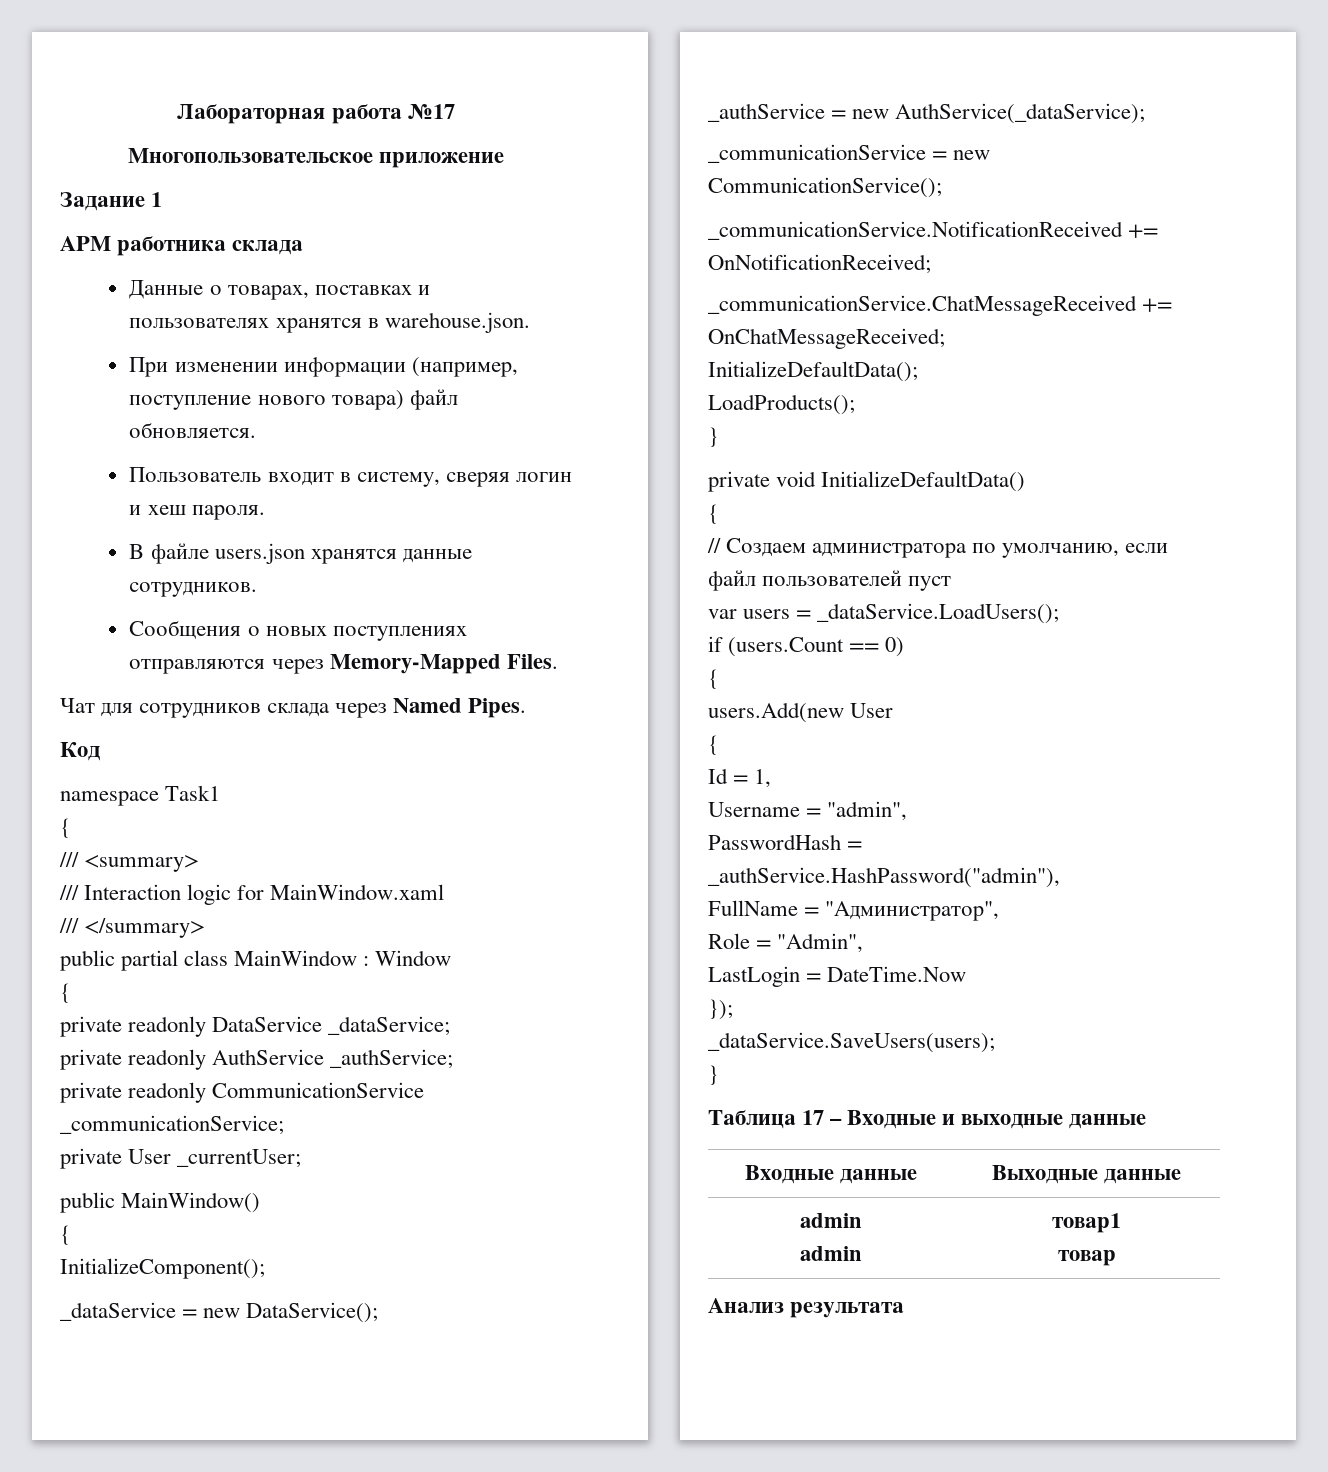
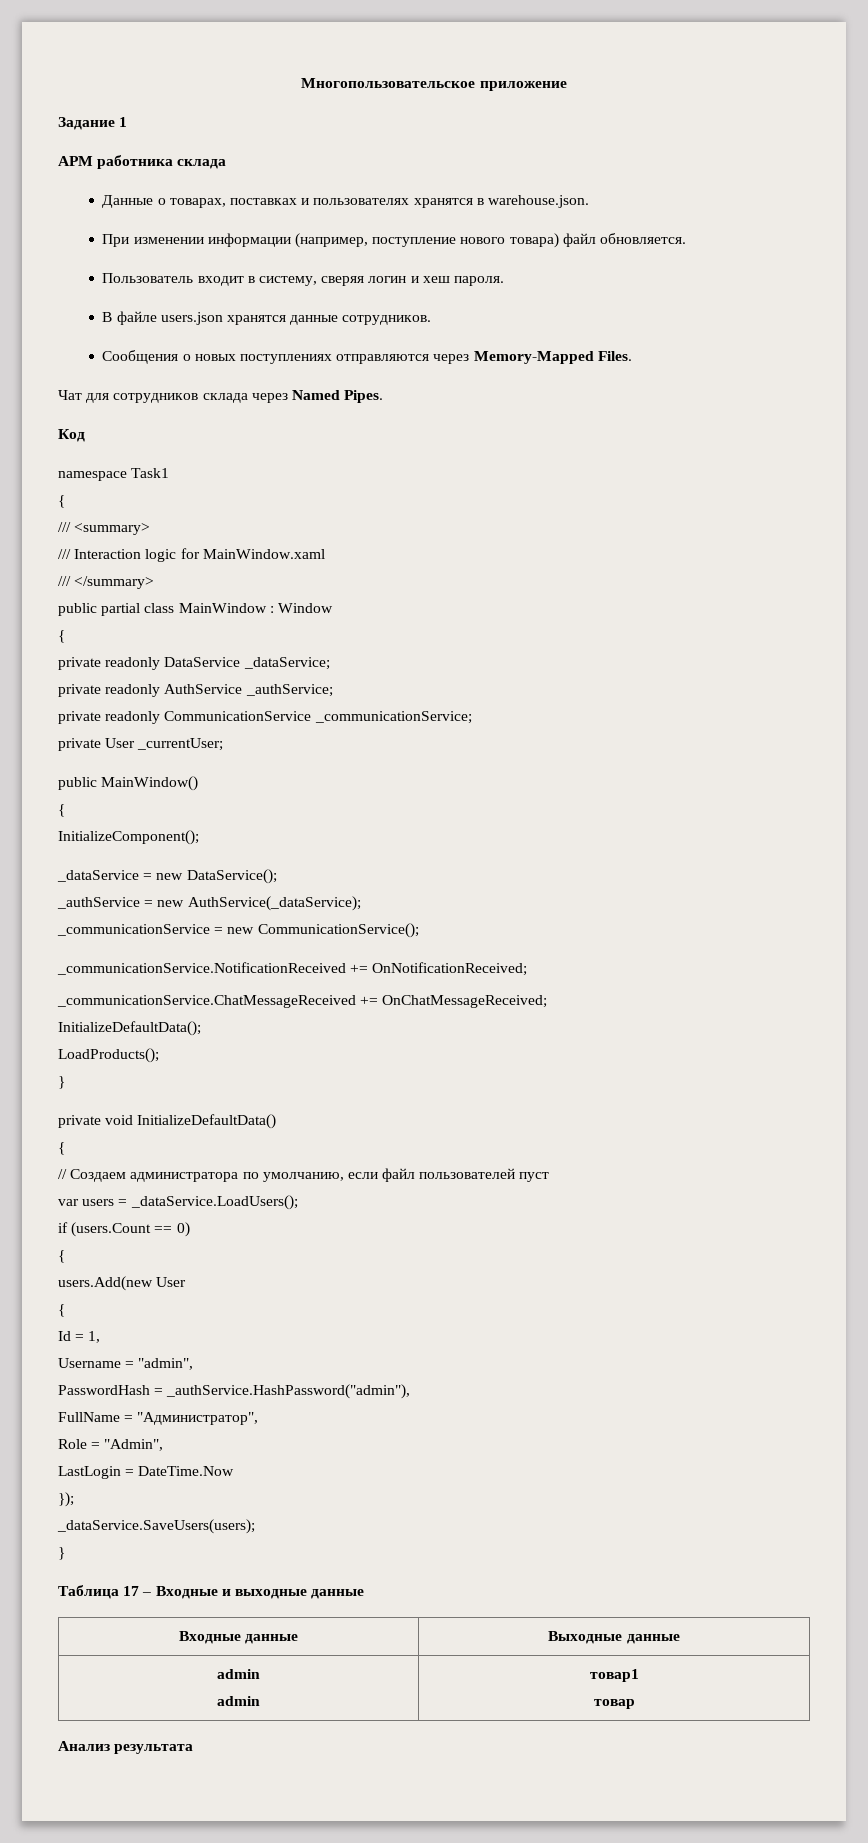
- Лабораторная работа №17

